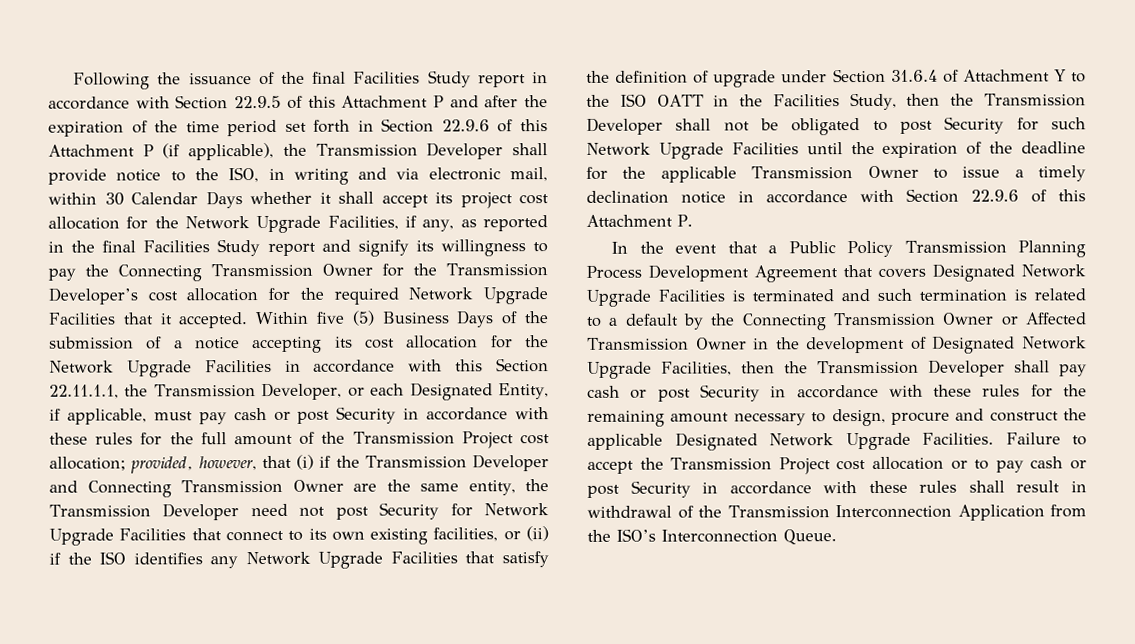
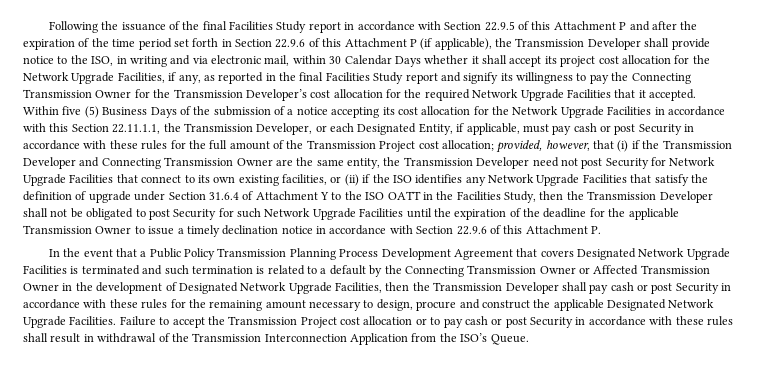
- Failure to accept the Transmission Project cost allocation or to pay cash or post Security in accordance with these rules shall result in withdrawal of the Transmission Interconnection Application from the ISO’s Interconnection Queue.
+ Failure to accept the Transmission Project cost allocation or to pay cash or post Security in accordance with these rules shall result in withdrawal of the Transmission Interconnection Application from the ISO’s Queue.

